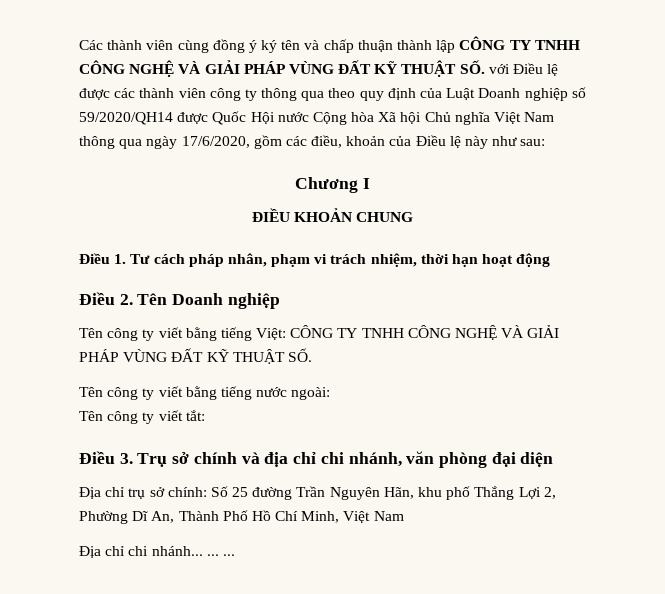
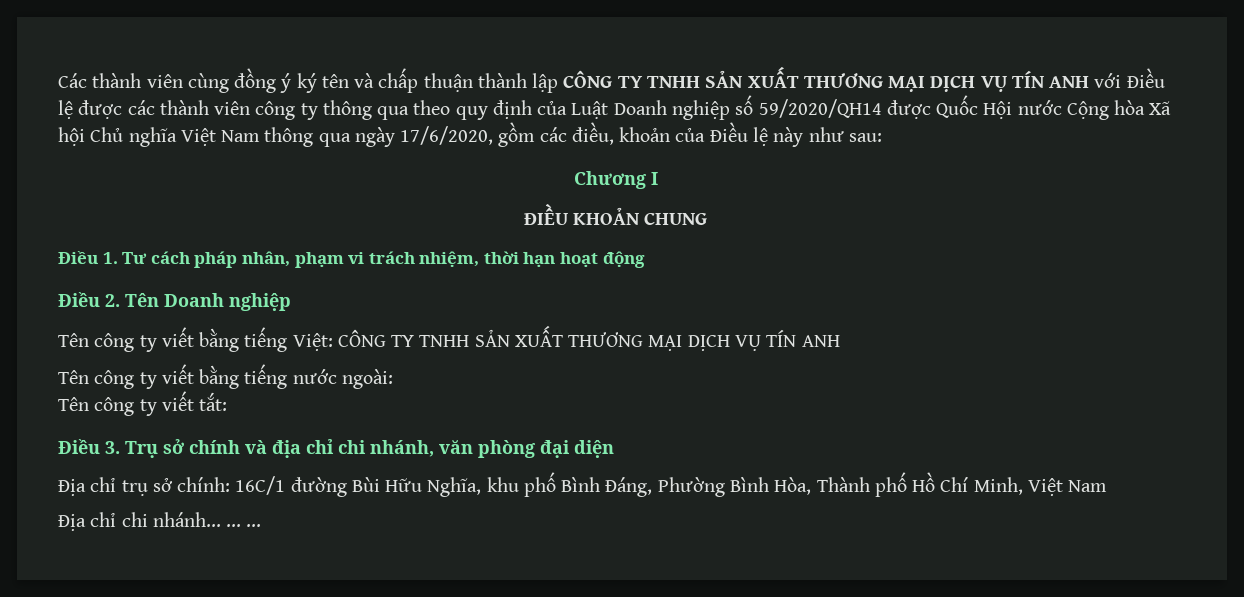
- Các thành viên cùng đồng ý ký tên và chấp thuận thành lập CÔNG TY TNHH CÔNG NGHỆ VÀ GIẢI PHÁP VÙNG ĐẤT KỸ THUẬT SỐ. với Điều lệ được các thành viên công ty thông qua theo quy định của Luật Doanh nghiệp số 59/2020/QH14 được Quốc Hội nước Cộng hòa Xã hội Chủ nghĩa Việt Nam thông qua ngày 17/6/2020, gồm các điều, khoản của Điều lệ này như sau:
+ Các thành viên cùng đồng ý ký tên và chấp thuận thành lập CÔNG TY TNHH SẢN XUẤT THƯƠNG MẠI DỊCH VỤ TÍN ANH với Điều lệ được các thành viên công ty thông qua theo quy định của Luật Doanh nghiệp số 59/2020/QH14 được Quốc Hội nước Cộng hòa Xã hội Chủ nghĩa Việt Nam thông qua ngày 17/6/2020, gồm các điều, khoản của Điều lệ này như sau:
- Tên công ty viết bằng tiếng Việt: CÔNG TY TNHH CÔNG NGHỆ VÀ GIẢI PHÁP VÙNG ĐẤT KỸ THUẬT SỐ.
+ Tên công ty viết bằng tiếng Việt: CÔNG TY TNHH SẢN XUẤT THƯƠNG MẠI DỊCH VỤ TÍN ANH
- Địa chỉ trụ sở chính: Số 25 đường Trần Nguyên Hãn, khu phố Thắng Lợi 2, Phường Dĩ An, Thành Phố Hồ Chí Minh, Việt Nam
+ Địa chỉ trụ sở chính: 16C/1 đường Bùi Hữu Nghĩa, khu phố Bình Đáng, Phường Bình Hòa, Thành phố Hồ Chí Minh, Việt Nam

